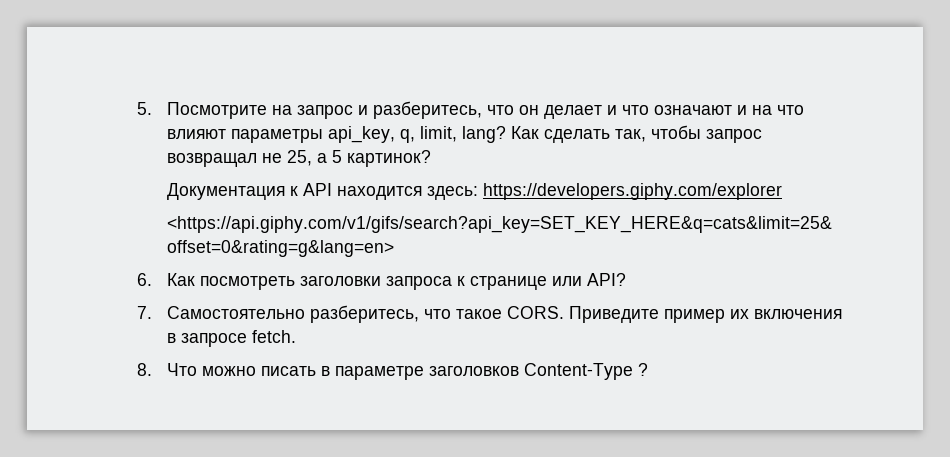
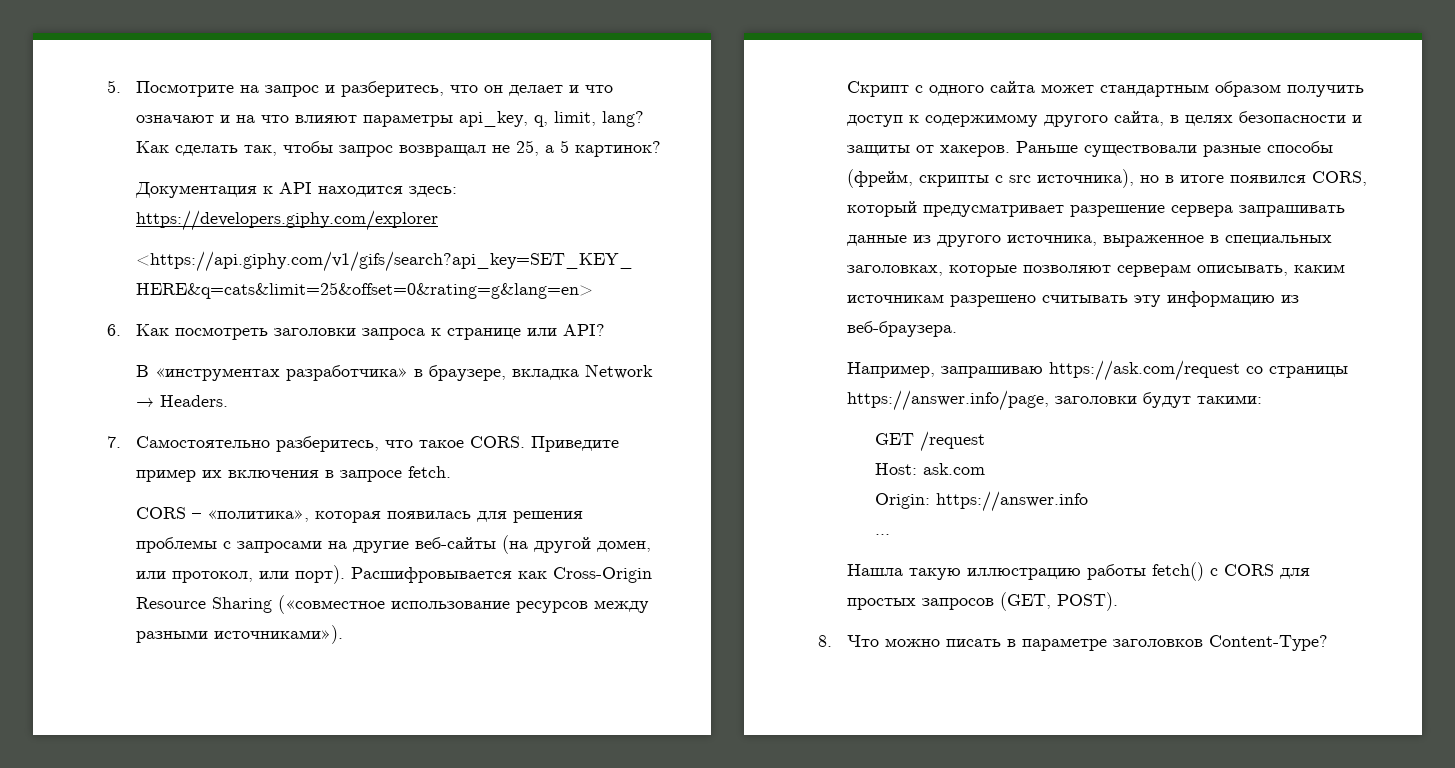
+ В «инструментах разработчика» в браузере, вкладка Network → Headers.
+ CORS – «политика», которая появилась для решения проблемы с запросами на другие веб-сайты (на другой домен, или протокол, или порт). Расшифровывается как Cross-Origin Resource Sharing («совместное использование ресурсов между разными источниками»).
+ Скрипт с одного сайта может стандартным образом получить доступ к содержимому другого сайта, в целях безопасности и защиты от хакеров. Раньше существовали разные способы (фрейм, скрипты с src источника), но в итоге появился CORS, который предусматривает разрешение сервера запрашивать данные из другого источника, выраженное в специальных заголовках, которые позволяют серверам описывать, каким источникам разрешено считывать эту информацию из веб-браузера.
+ Например, запрашиваю https://ask.com/request со страницы https://answer.info/page, заголовки будут такими:
+ GET /request
+ Host: ask.com
+ Origin: https://answer.info
+ ...
+ Нашла такую иллюстрацию работы fetch() c CORS для простых запросов (GET, POST).
- 8. Что можно писать в параметре заголовков Content-Type ?
+ 8. Что можно писать в параметре заголовков Content-Type?

